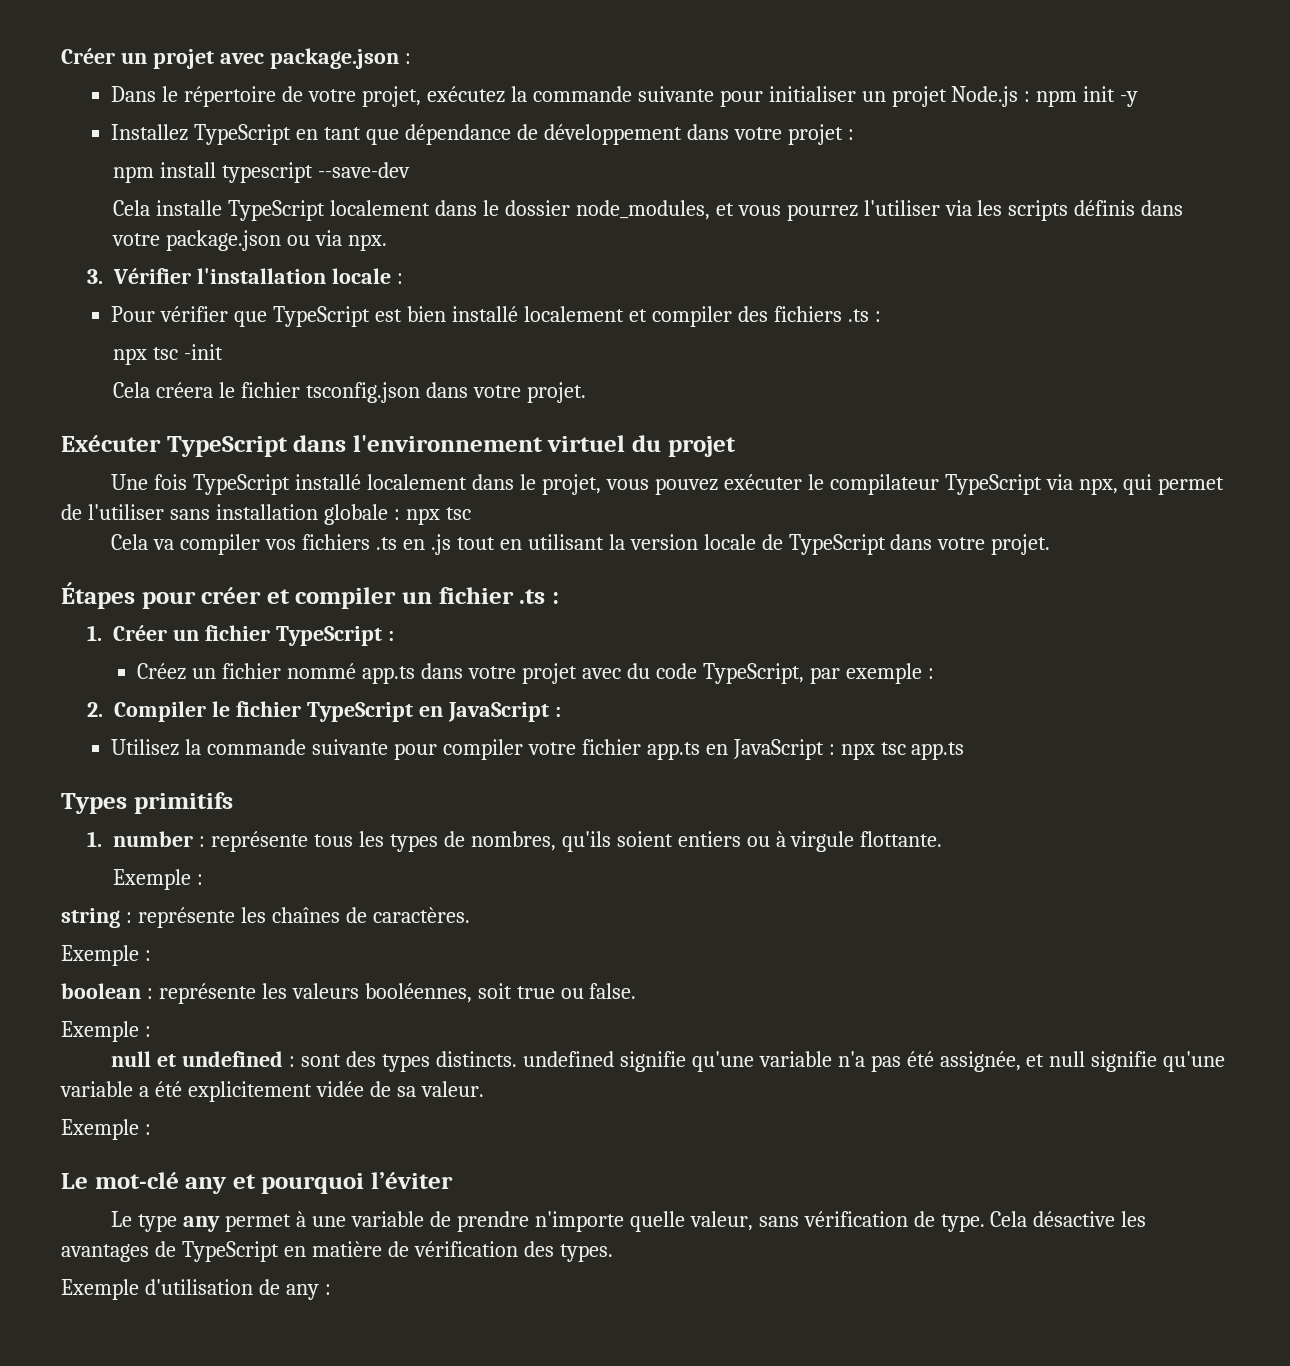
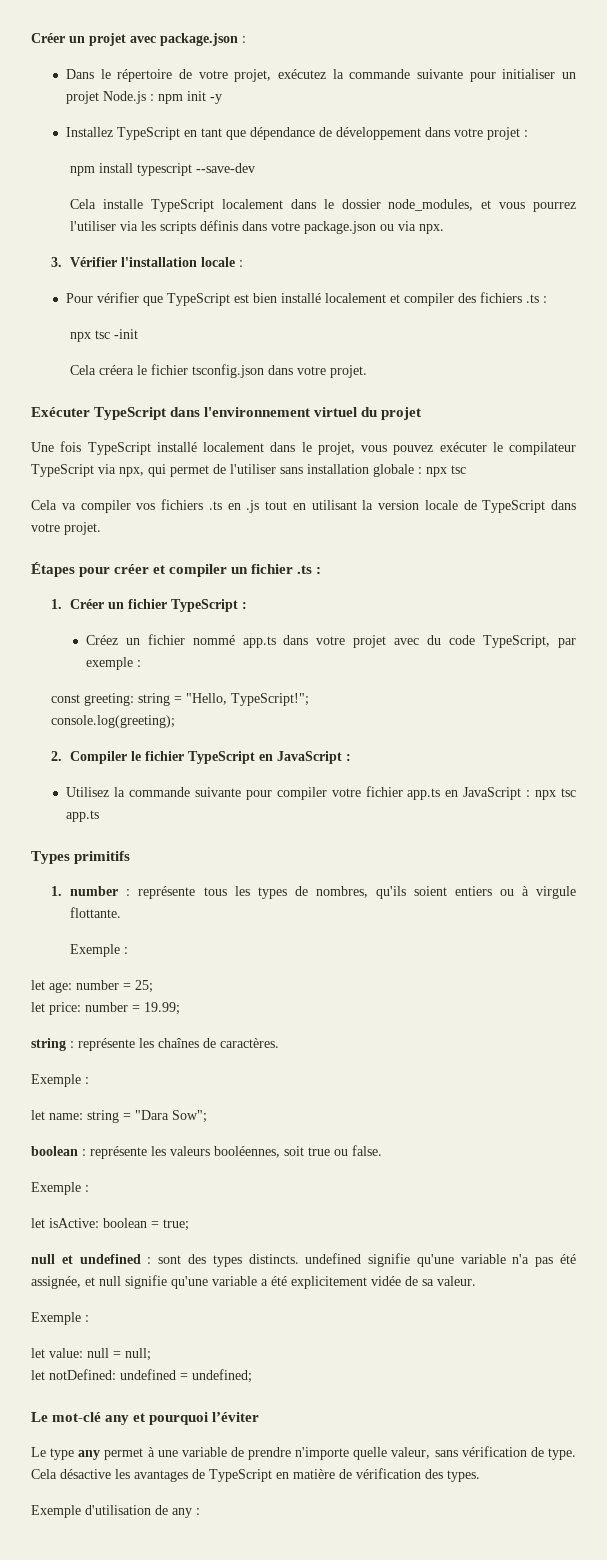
+ const greeting: string = "Hello, TypeScript!";
+ console.log(greeting);
+ let age: number = 25;
+ let price: number = 19.99;
+ let name: string = "Dara Sow";
+ let isActive: boolean = true;
+ let value: null = null;
+ let notDefined: undefined = undefined;

